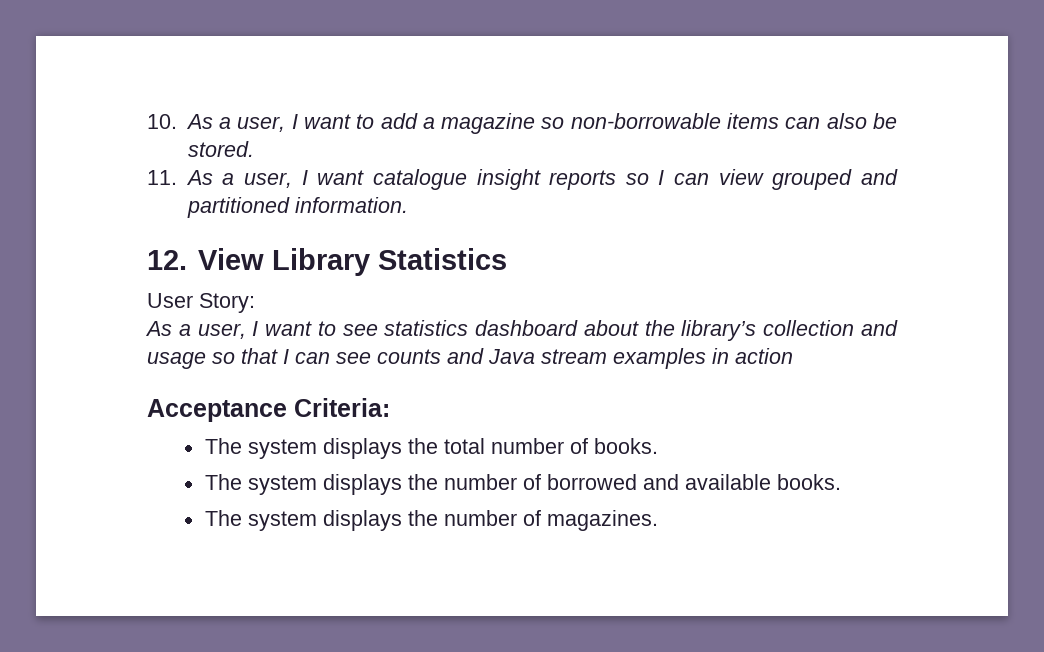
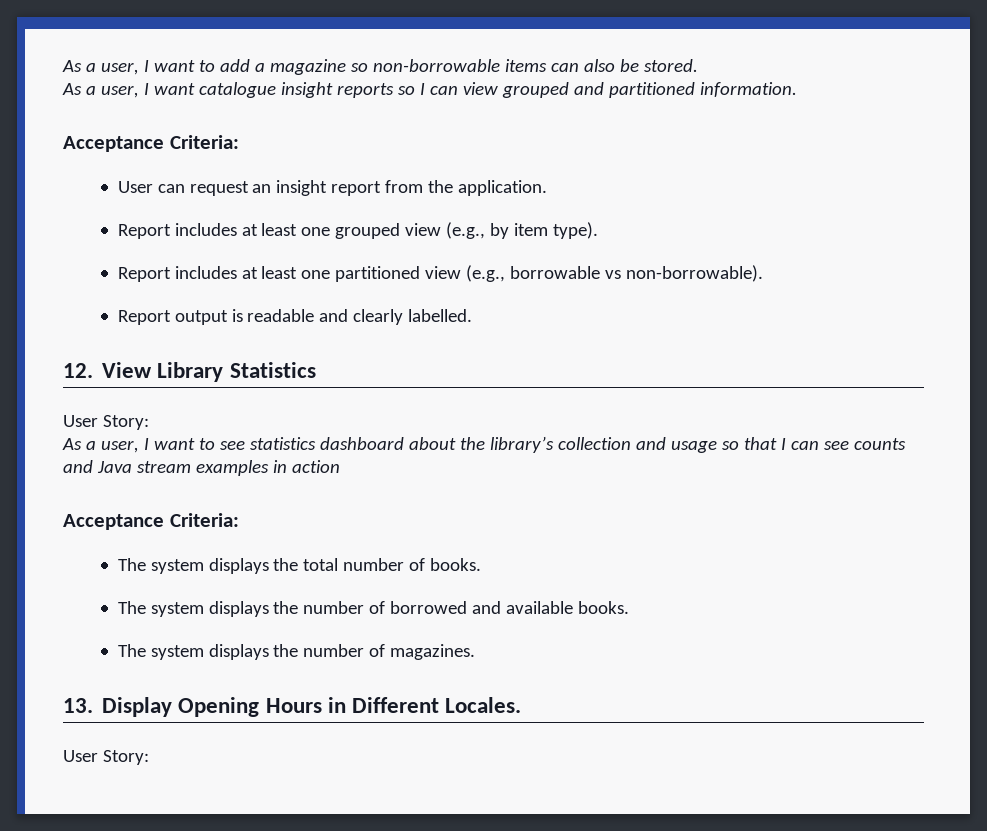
- 10. As a user, I want to add a magazine so non-borrowable items can also be stored.
+ As a user, I want to add a magazine so non-borrowable items can also be stored.
- 11. As a user, I want catalogue insight reports so I can view grouped and partitioned information.
+ As a user, I want catalogue insight reports so I can view grouped and partitioned information.
+ Acceptance Criteria:
+ User can request an insight report from the application.
+ Report includes at least one grouped view (e.g., by item type).
+ Report includes at least one partitioned view (e.g., borrowable vs non-borrowable).
+ Report output is readable and clearly labelled.
+ 13. Display Opening Hours in Different Locales.
+ User Story:

